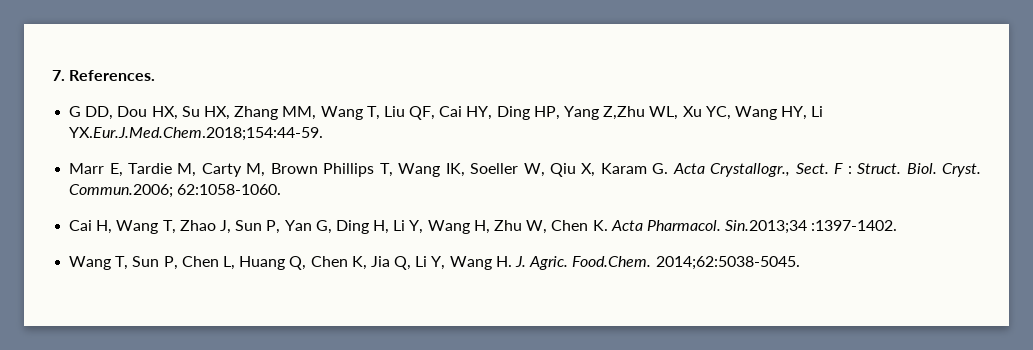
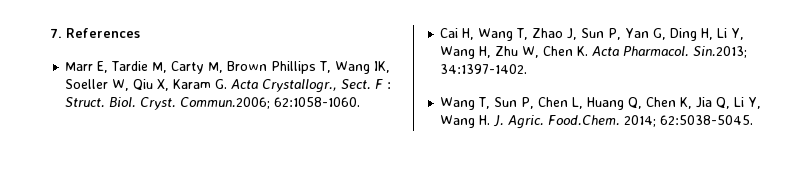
- 7. References.
- G DD, Dou HX, Su HX, Zhang MM, Wang T, Liu QF, Cai HY, Ding HP, Yang Z,Zhu WL, Xu YC, Wang HY, Li YX.Eur.J.Med.Chem.2018;154:44-59.
+ 7. References
- Sin.2013;34 :1397-1402.
+ Sin.2013; 34:1397-1402.
- Food.Chem. 2014;62:5038-5045.
+ Food.Chem. 2014; 62:5038-5045.

